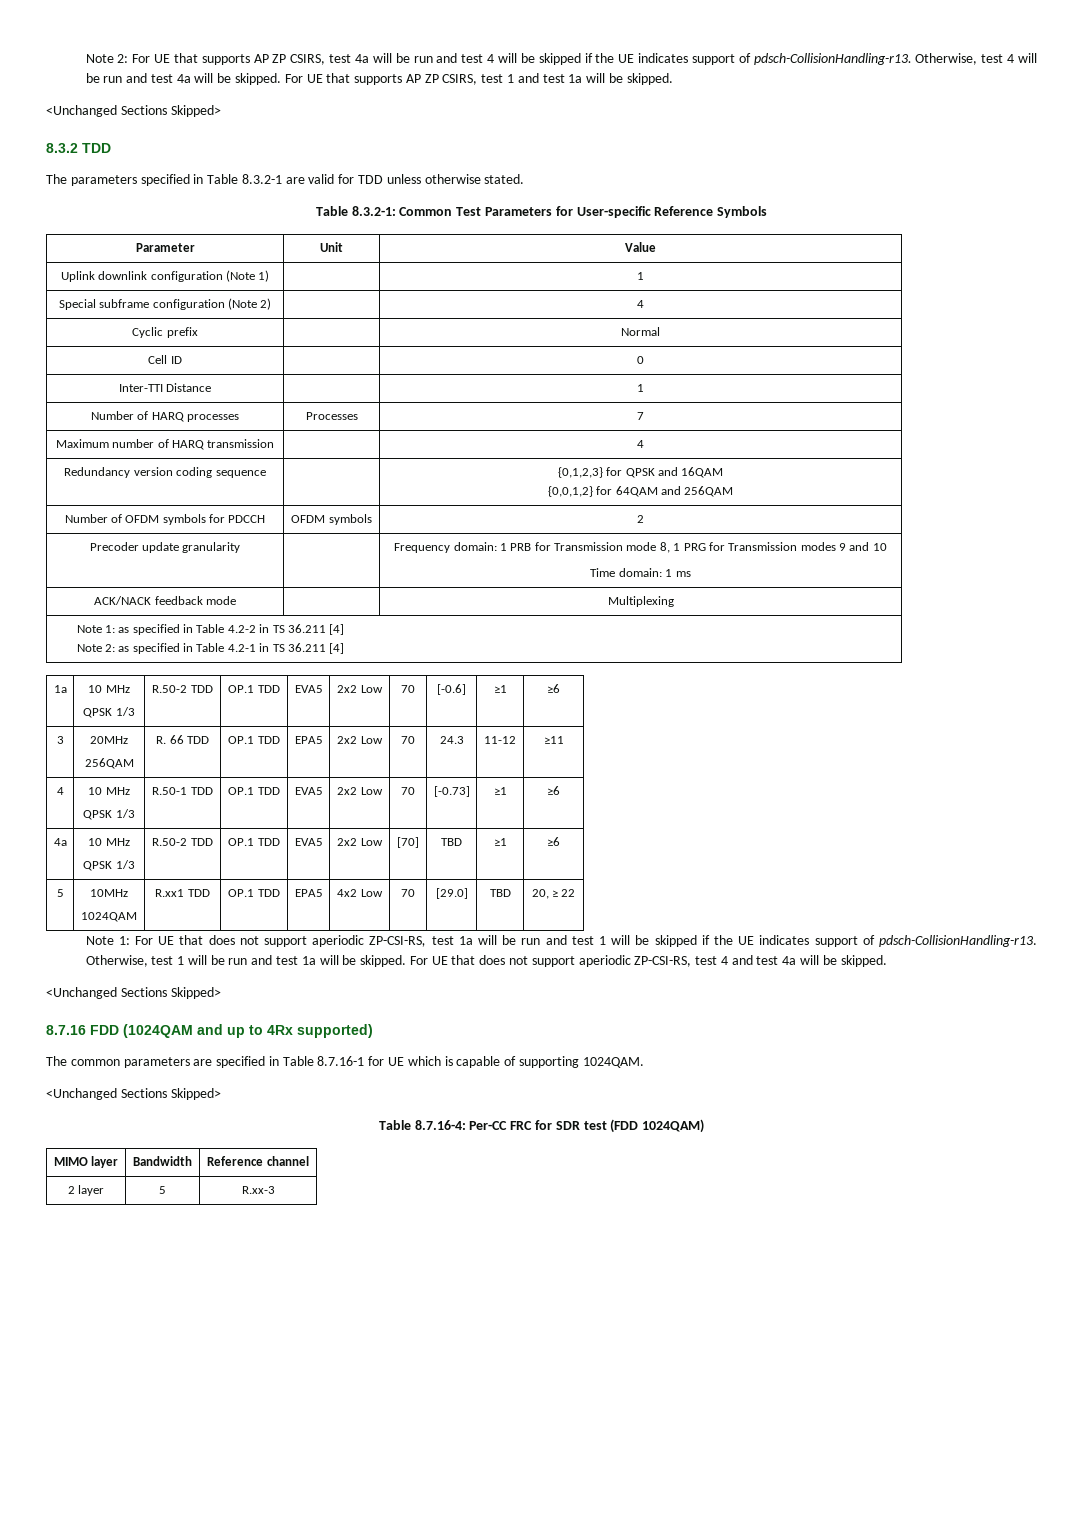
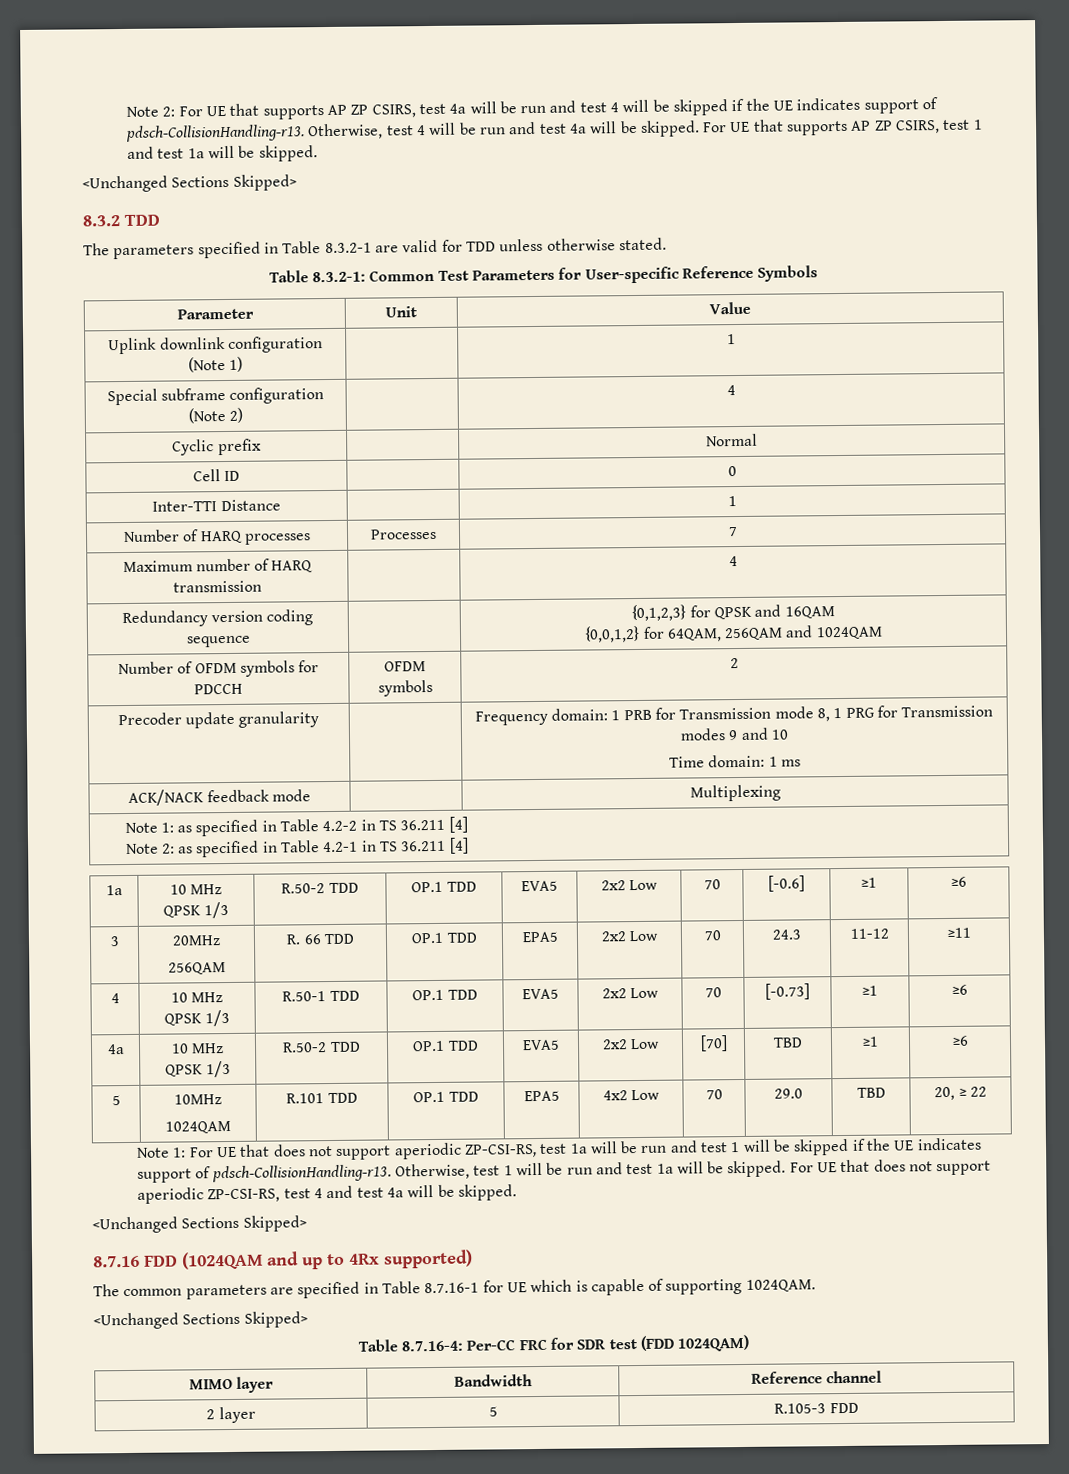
  Redundancy version coding sequence | | {0,1,2,3} for QPSK and 16QAM
- {0,0,1,2} for 64QAM and 256QAM
+ {0,0,1,2} for 64QAM, 256QAM and 1024QAM
  5 | 10MHz
- 1024QAM | R.xx1 TDD | OP.1 TDD | EPA5 | 4x2 Low | 70 | [29.0] | TBD | 20, ≥ 22
+ 1024QAM | R.101 TDD | OP.1 TDD | EPA5 | 4x2 Low | 70 | 29.0 | TBD | 20, ≥ 22
- 2 layer | 5 | R.xx-3
+ 2 layer | 5 | R.105-3 FDD

